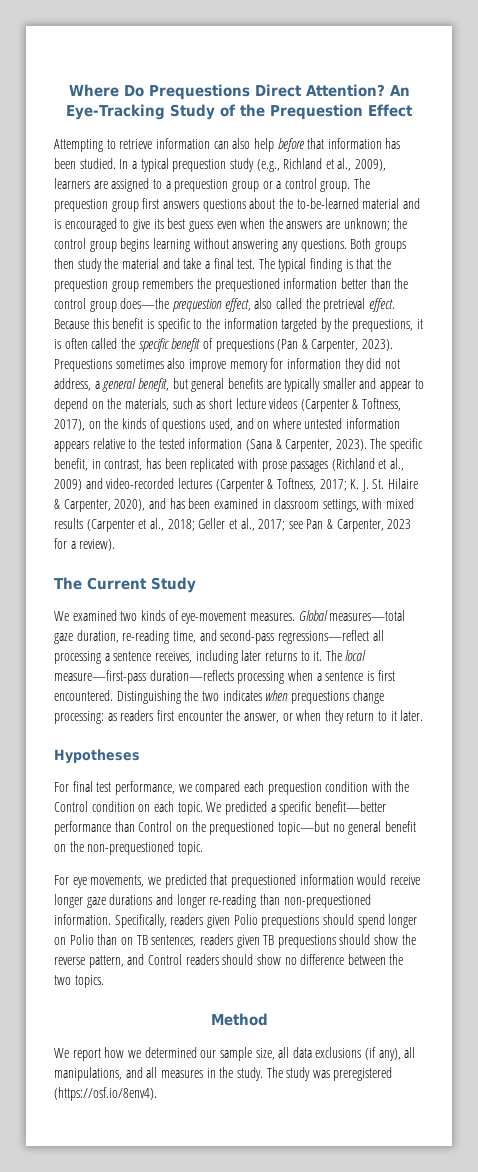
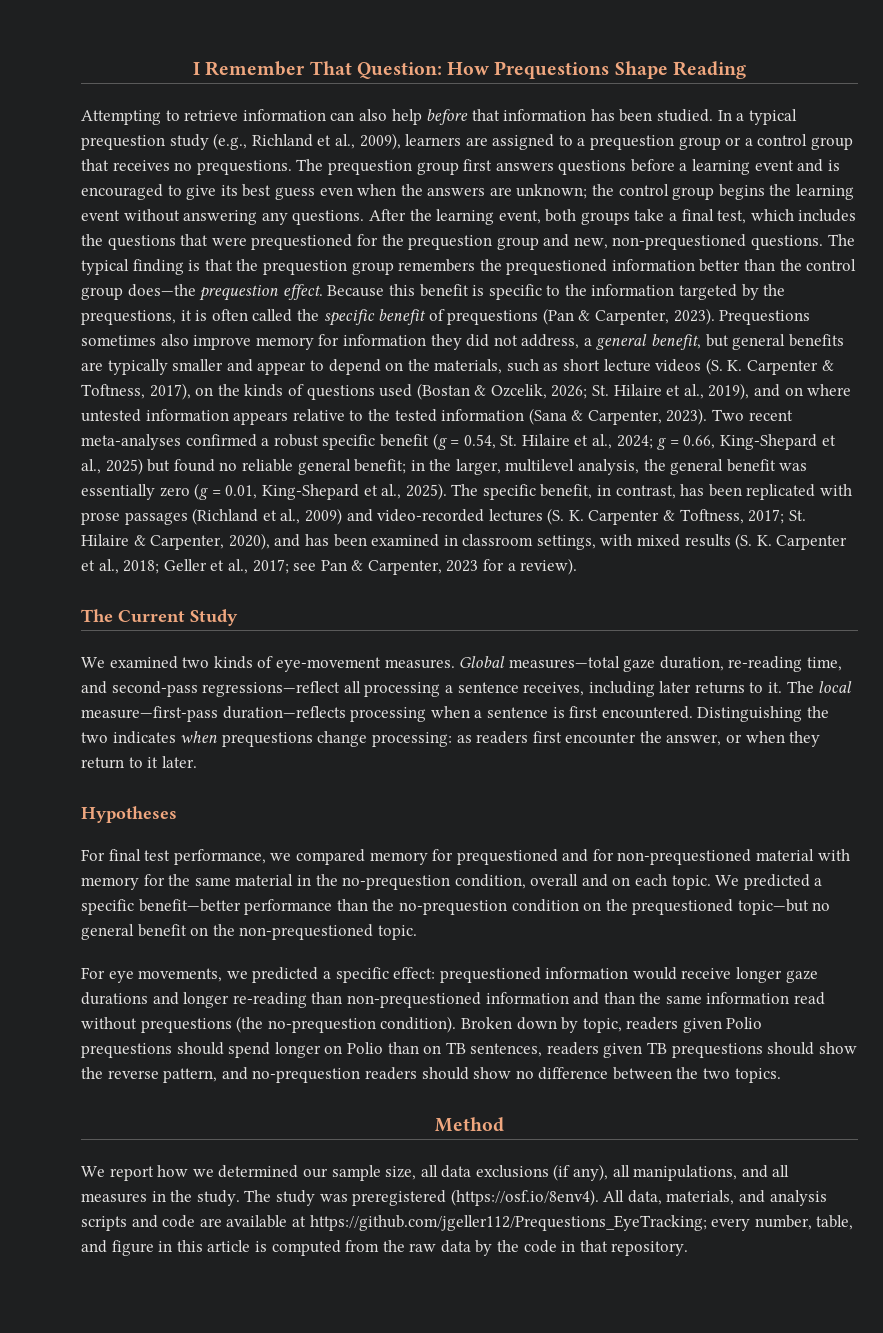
- Where Do Prequestions Direct Attention? An Eye-Tracking Study of the Prequestion Effect
+ I Remember That Question: How Prequestions Shape Reading
- In a typical prequestion study (e.g., Richland et al., 2009), learners are assigned to a prequestion group or a control group.
+ In a typical prequestion study (e.g., Richland et al., 2009), learners are assigned to a prequestion group or a control group that receives no prequestions.
- The prequestion group first answers questions about the to-be-learned material and is encouraged to give its best guess even when the answers are unknown; the control group begins learning without answering any questions.
+ The prequestion group first answers questions before a learning event and is encouraged to give its best guess even when the answers are unknown; the control group begins the learning event without answering any questions.
- Both groups then study the material and take a final test.
+ After the learning event, both groups take a final test, which includes the questions that were prequestioned for the prequestion group and new, non-prequestioned questions.
- The typical finding is that the prequestion group remembers the prequestioned information better than the control group does—the prequestion effect, also called the pretrieval effect.
+ The typical finding is that the prequestion group remembers the prequestioned information better than the control group does—the prequestion effect.
- Prequestions sometimes also improve memory for information they did not address, a general benefit, but general benefits are typically smaller and appear to depend on the materials, such as short lecture videos (Carpenter & Toftness, 2017), on the kinds of questions used, and on where untested information appears relative to the tested information (Sana & Carpenter, 2023).
+ Prequestions sometimes also improve memory for information they did not address, a general benefit, but general benefits are typically smaller and appear to depend on the materials, such as short lecture videos (S. K. Carpenter & Toftness, 2017), on the kinds of questions used (Bostan & Ozcelik, 2026; St. Hilaire et al., 2019), and on where untested information appears relative to the tested information (Sana & Carpenter, 2023).
+ Two recent meta-analyses confirmed a robust specific benefit (g = 0.54, St. Hilaire et al., 2024; g = 0.66, King-Shepard et al., 2025) but found no reliable general benefit; in the larger, multilevel analysis, the general benefit was essentially zero (g = 0.01, King-Shepard et al., 2025).
- The specific benefit, in contrast, has been replicated with prose passages (Richland et al., 2009) and video-recorded lectures (Carpenter & Toftness, 2017; K. J. St. Hilaire & Carpenter, 2020), and has been examined in classroom settings, with mixed results (Carpenter et al., 2018; Geller et al., 2017; see Pan & Carpenter, 2023 for a review).
+ The specific benefit, in contrast, has been replicated with prose passages (Richland et al., 2009) and video-recorded lectures (S. K. Carpenter & Toftness, 2017; St. Hilaire & Carpenter, 2020), and has been examined in classroom settings, with mixed results (S. K. Carpenter et al., 2018; Geller et al., 2017; see Pan & Carpenter, 2023 for a review).
- For final test performance, we compared each prequestion condition with the Control condition on each topic.
+ For final test performance, we compared memory for prequestioned and for non-prequestioned material with memory for the same material in the no-prequestion condition, overall and on each topic.
- We predicted a specific benefit—better performance than Control on the prequestioned topic—but no general benefit on the non-prequestioned topic.
+ We predicted a specific benefit—better performance than the no-prequestion condition on the prequestioned topic—but no general benefit on the non-prequestioned topic.
- For eye movements, we predicted that prequestioned information would receive longer gaze durations and longer re-reading than non-prequestioned information. Specifically, readers given Polio prequestions should spend longer on Polio than on TB sentences, readers given TB prequestions should show the reverse pattern, and Control readers should show no difference between the two topics.
+ For eye movements, we predicted a specific effect: prequestioned information would receive longer gaze durations and longer re-reading than non-prequestioned information and than the same information read without prequestions (the no-prequestion condition). Broken down by topic, readers given Polio prequestions should spend longer on Polio than on TB sentences, readers given TB prequestions should show the reverse pattern, and no-prequestion readers should show no difference between the two topics.
- The study was preregistered (https://osf.io/8env4).
+ The study was preregistered (https://osf.io/8env4). All data, materials, and analysis scripts and code are available at https://github.com/jgeller112/Prequestions_EyeTracking; every number, table, and figure in this article is computed from the raw data by the code in that repository.

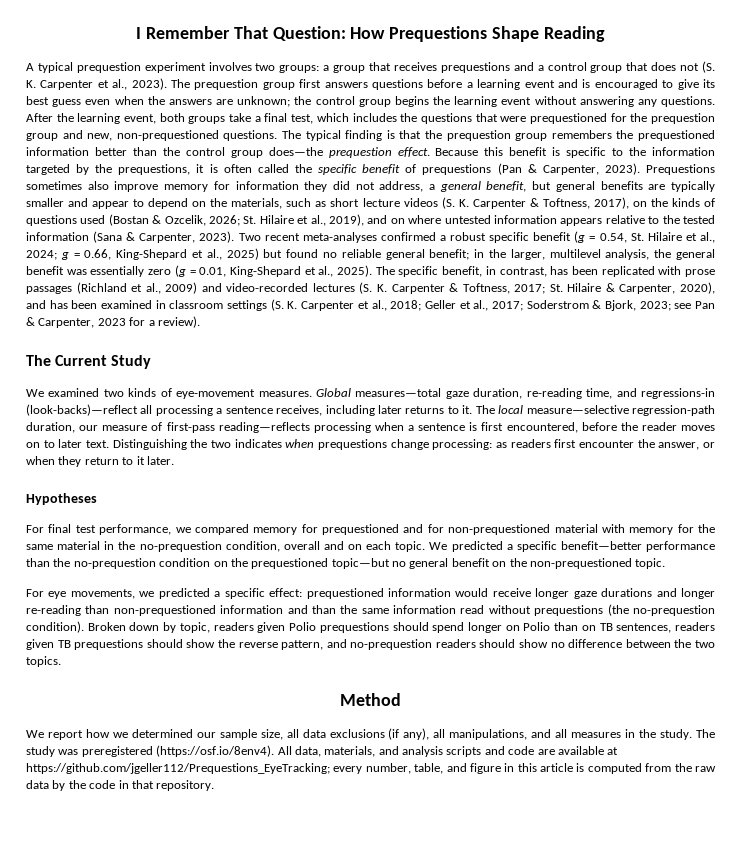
- Attempting to retrieve information can also help before that information has been studied. In a typical prequestion study (e.g., Richland et al., 2009), learners are assigned to a prequestion group or a control group that receives no prequestions.
+ A typical prequestion experiment involves two groups: a group that receives prequestions and a control group that does not (S. K. Carpenter et al., 2023).
- The specific benefit, in contrast, has been replicated with prose passages (Richland et al., 2009) and video-recorded lectures (S. K. Carpenter & Toftness, 2017; St. Hilaire & Carpenter, 2020), and has been examined in classroom settings, with mixed results (S. K. Carpenter et al., 2018; Geller et al., 2017; see Pan & Carpenter, 2023 for a review).
+ The specific benefit, in contrast, has been replicated with prose passages (Richland et al., 2009) and video-recorded lectures (S. K. Carpenter & Toftness, 2017; St. Hilaire & Carpenter, 2020), and has been examined in classroom settings (S. K. Carpenter et al., 2018; Geller et al., 2017; Soderstrom & Bjork, 2023; see Pan & Carpenter, 2023 for a review).
- Global measures—total gaze duration, re-reading time, and second-pass regressions—reflect all processing a sentence receives, including later returns to it.
+ Global measures—total gaze duration, re-reading time, and regressions-in (look-backs)—reflect all processing a sentence receives, including later returns to it.
- The local measure—first-pass duration—reflects processing when a sentence is first encountered.
+ The local measure—selective regression-path duration, our measure of first-pass reading—reflects processing when a sentence is first encountered, before the reader moves on to later text.

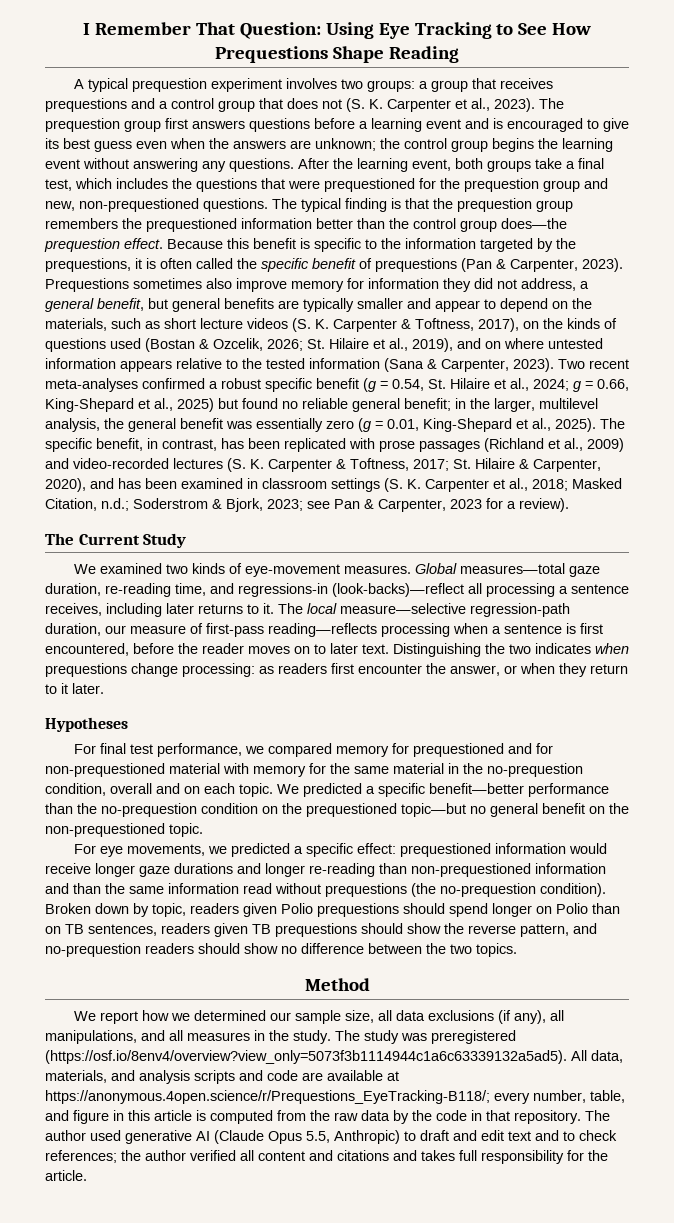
- I Remember That Question: How Prequestions Shape Reading
+ I Remember That Question: Using Eye Tracking to See How Prequestions Shape Reading
- The specific benefit, in contrast, has been replicated with prose passages (Richland et al., 2009) and video-recorded lectures (S. K. Carpenter & Toftness, 2017; St. Hilaire & Carpenter, 2020), and has been examined in classroom settings (S. K. Carpenter et al., 2018; Geller et al., 2017; Soderstrom & Bjork, 2023; see Pan & Carpenter, 2023 for a review).
+ The specific benefit, in contrast, has been replicated with prose passages (Richland et al., 2009) and video-recorded lectures (S. K. Carpenter & Toftness, 2017; St. Hilaire & Carpenter, 2020), and has been examined in classroom settings (S. K. Carpenter et al., 2018; Masked Citation, n.d.; Soderstrom & Bjork, 2023; see Pan & Carpenter, 2023 for a review).
- The study was preregistered (https://osf.io/8env4). All data, materials, and analysis scripts and code are available at https://github.com/jgeller112/Prequestions_EyeTracking; every number, table, and figure in this article is computed from the raw data by the code in that repository.
+ The study was preregistered (https://osf.io/8env4/overview?view_only=5073f3b1114944c1a6c63339132a5ad5). All data, materials, and analysis scripts and code are available at https://anonymous.4open.science/r/Prequestions_EyeTracking-B118/; every number, table, and figure in this article is computed from the raw data by the code in that repository.
+ The author used generative AI (Claude Opus 5.5, Anthropic) to draft and edit text and to check references; the author verified all content and citations and takes full responsibility for the article.

